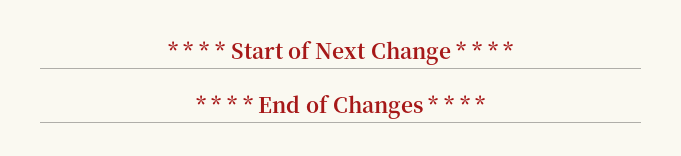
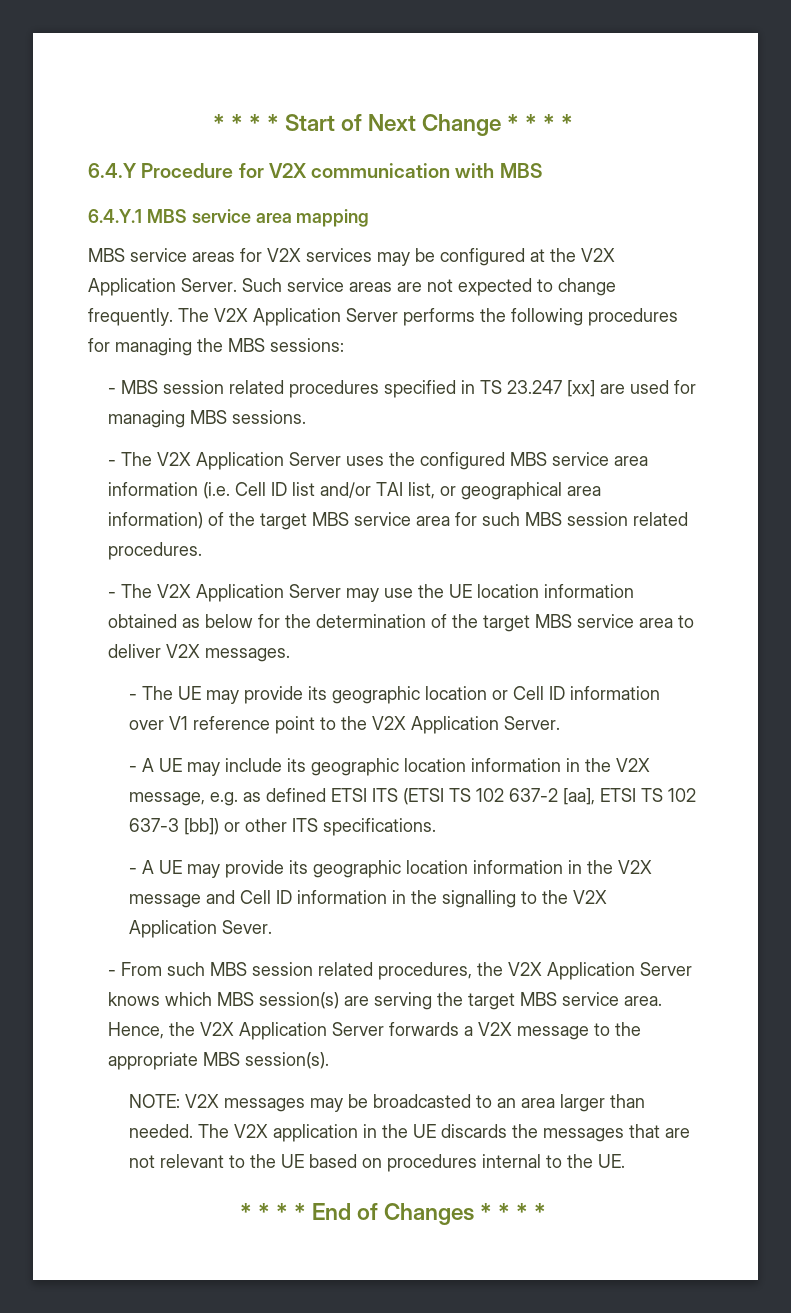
+ 6.4.Y Procedure for V2X communication with MBS
+ 6.4.Y.1 MBS service area mapping
+ MBS service areas for V2X services may be configured at the V2X Application Server. Such service areas are not expected to change frequently. The V2X Application Server performs the following procedures for managing the MBS sessions:
+ - MBS session related procedures specified in TS 23.247 [xx] are used for managing MBS sessions.
+ - The V2X Application Server uses the configured MBS service area information (i.e. Cell ID list and/or TAI list, or geographical area information) of the target MBS service area for such MBS session related procedures.
+ - The V2X Application Server may use the UE location information obtained as below for the determination of the target MBS service area to deliver V2X messages.
+ - The UE may provide its geographic location or Cell ID information over V1 reference point to the V2X Application Server.
+ - A UE may include its geographic location information in the V2X message, e.g. as defined ETSI ITS (ETSI TS 102 637-2 [aa], ETSI TS 102 637-3 [bb]) or other ITS specifications.
+ - A UE may provide its geographic location information in the V2X message and Cell ID information in the signalling to the V2X Application Sever.
+ - From such MBS session related procedures, the V2X Application Server knows which MBS session(s) are serving the target MBS service area. Hence, the V2X Application Server forwards a V2X message to the appropriate MBS session(s).
+ NOTE: V2X messages may be broadcasted to an area larger than needed. The V2X application in the UE discards the messages that are not relevant to the UE based on procedures internal to the UE.

